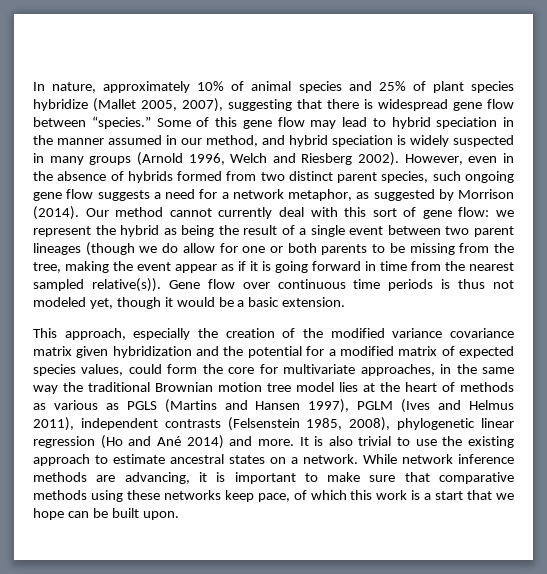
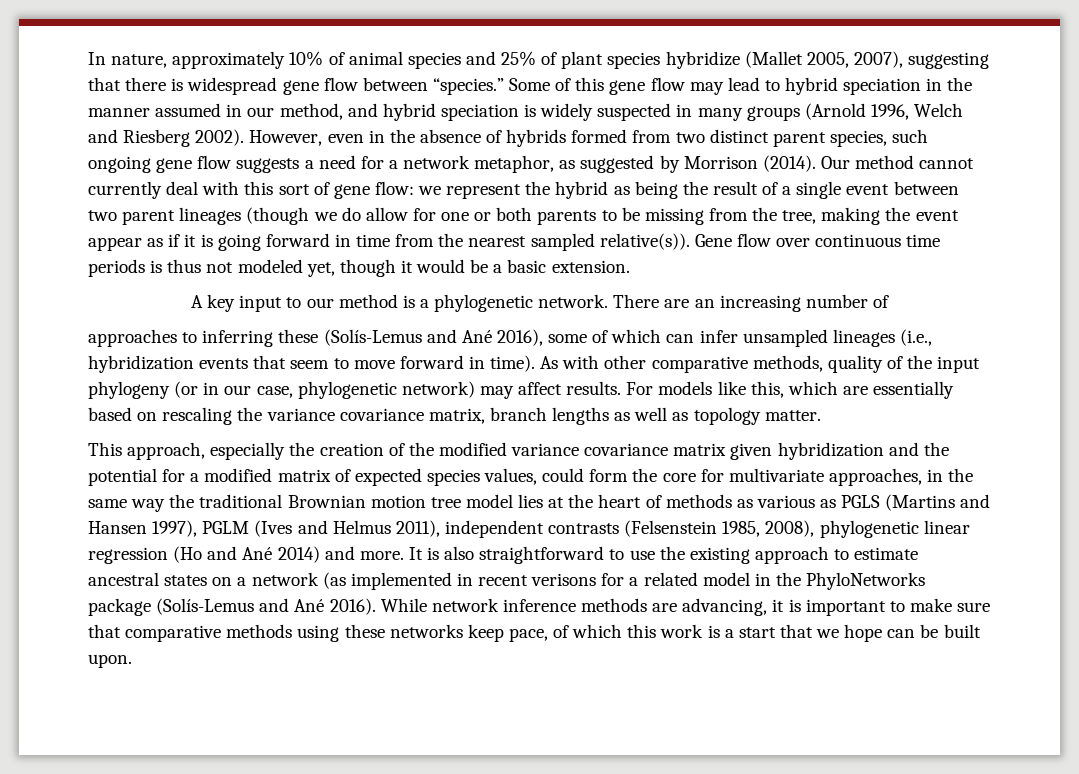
+ A key input to our method is a phylogenetic network. There are an increasing number of
+ approaches to inferring these (Solís-Lemus and Ané 2016), some of which can infer unsampled lineages (i.e., hybridization events that seem to move forward in time). As with other comparative methods, quality of the input phylogeny (or in our case, phylogenetic network) may affect results. For models like this, which are essentially based on rescaling the variance covariance matrix, branch lengths as well as topology matter.
- It is also trivial to use the existing approach to estimate ancestral states on a network.
+ It is also straightforward to use the existing approach to estimate ancestral states on a network (as implemented in recent verisons for a related model in the PhyloNetworks package (Solís-Lemus and Ané 2016).

